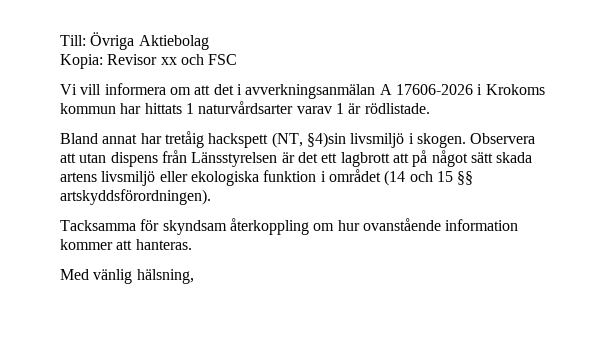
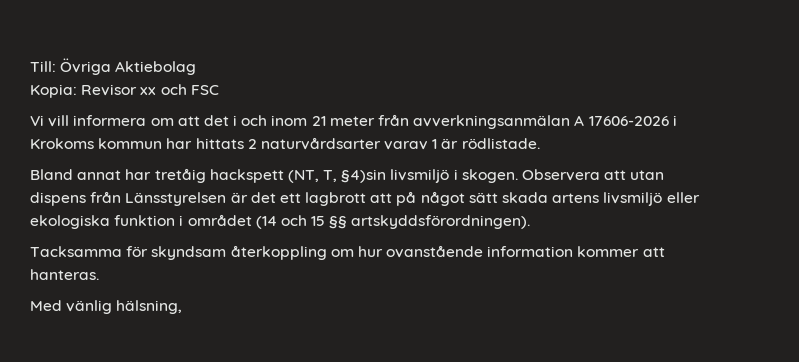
- Vi vill informera om att det i avverkningsanmälan A 17606-2026 i Krokoms kommun har hittats 1 naturvårdsarter varav 1 är rödlistade.
+ Vi vill informera om att det i och inom 21 meter från avverkningsanmälan A 17606-2026 i Krokoms kommun har hittats 2 naturvårdsarter varav 1 är rödlistade.
- Bland annat har tretåig hackspett (NT, §4)sin livsmiljö i skogen.
+ Bland annat har tretåig hackspett (NT, T, §4)sin livsmiljö i skogen.

